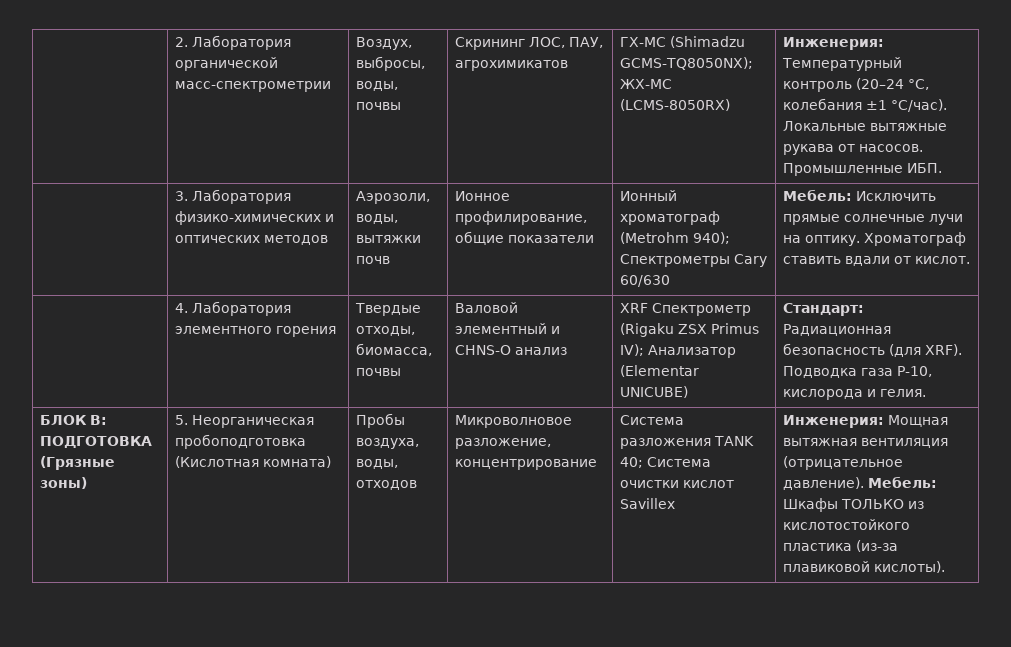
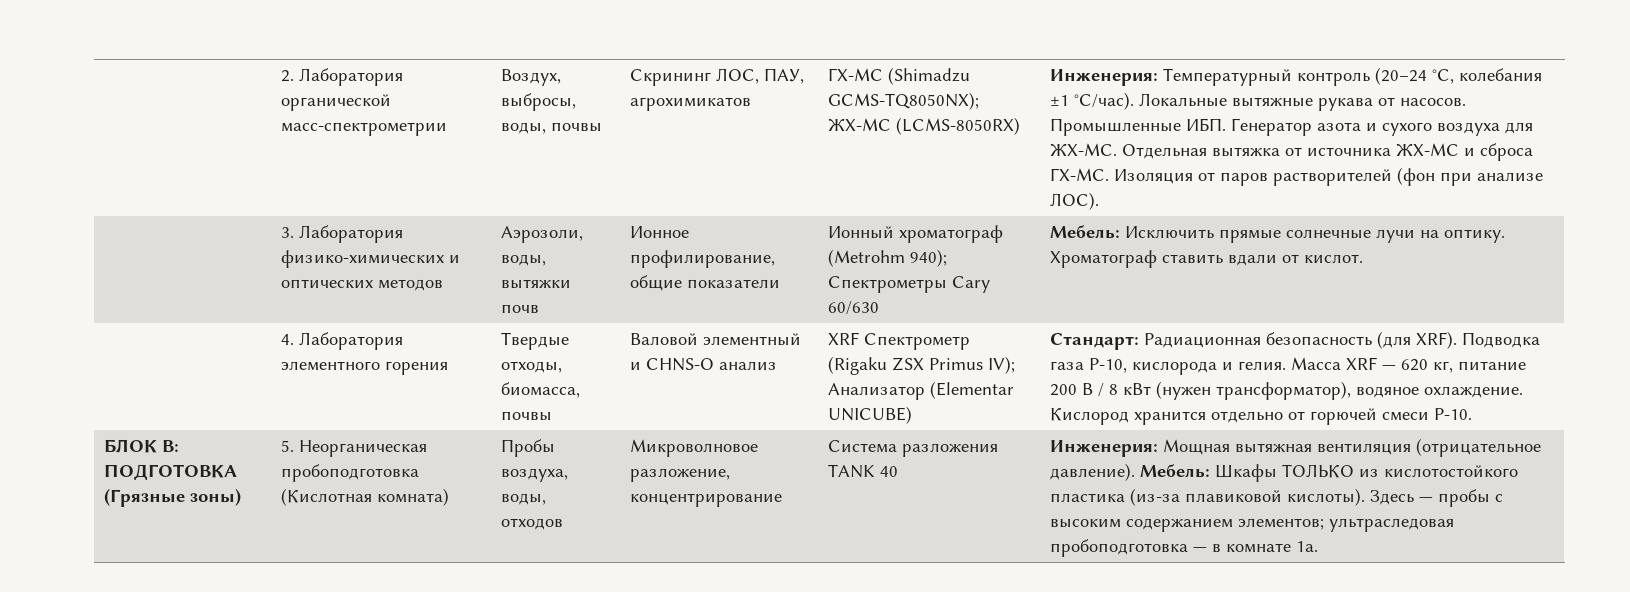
- Промышленные ИБП.
+ Промышленные ИБП. Генератор азота и сухого воздуха для ЖХ-МС. Отдельная вытяжка от источника ЖХ-МС и сброса ГХ-МС. Изоляция от паров растворителей (фон при анализе ЛОС).
+ Масса XRF — 620 кг, питание 200 В / 8 кВт (нужен трансформатор), водяное охлаждение. Кислород хранится отдельно от горючей смеси P-10.
- Система разложения TANK 40; Система очистки кислот Savillex
+ Система разложения TANK 40
+ Здесь — пробы с высоким содержанием элементов; ультраследовая пробоподготовка — в комнате 1а.

